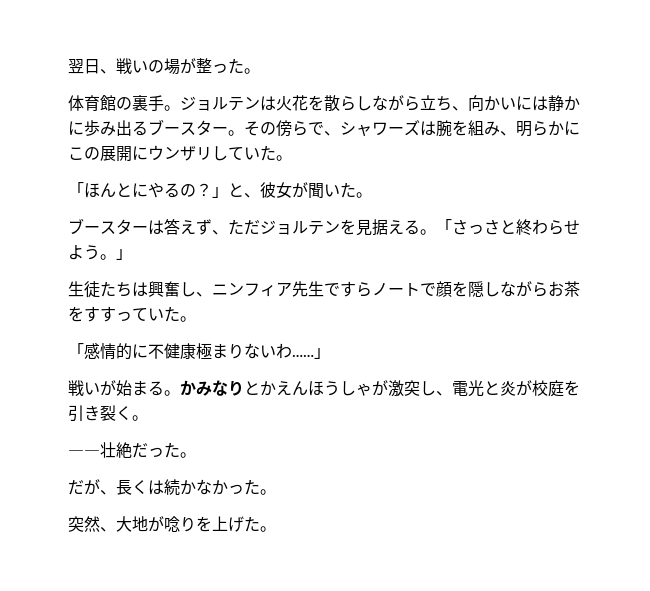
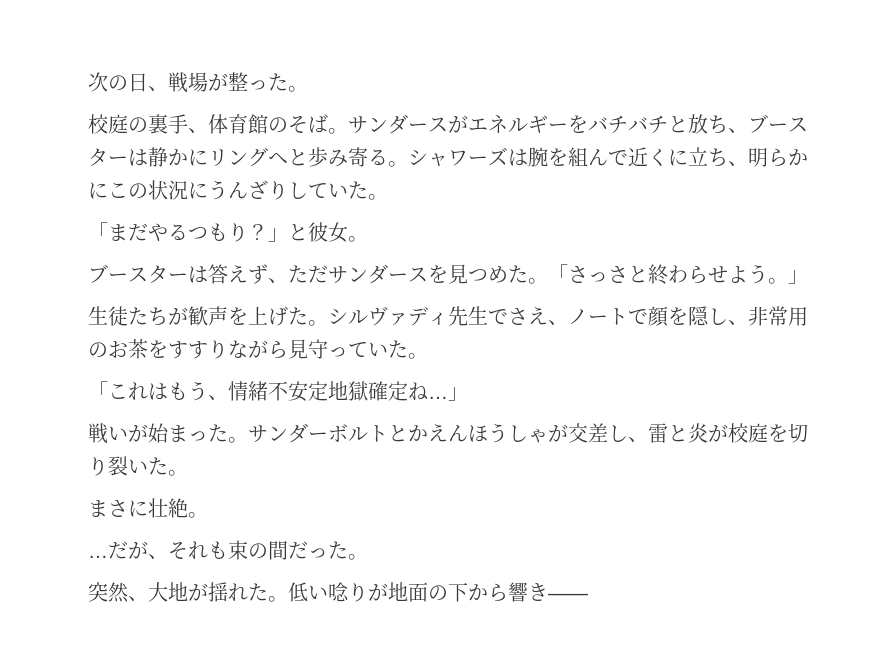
- 翌日、戦いの場が整った。
+ 次の日、戦場が整った。
- 体育館の裏手。ジョルテンは火花を散らしながら立ち、向かいには静かに歩み出るブースター。その傍らで、シャワーズは腕を組み、明らかにこの展開にウンザリしていた。
- 「ほんとにやるの？」と、彼女が聞いた。
+ 校庭の裏手、体育館のそば。サンダースがエネルギーをバチバチと放ち、ブースターは静かにリングへと歩み寄る。シャワーズは腕を組んで近くに立ち、明らかにこの状況にうんざりしていた。
+ 「まだやるつもり？」と彼女。
- ブースターは答えず、ただジョルテンを見据える。
+ ブースターは答えず、ただサンダースを見つめた。
- 生徒たちは興奮し、ニンフィア先生ですらノートで顔を隠しながらお茶をすすっていた。
- 「感情的に不健康極まりないわ……」
- 戦いが始まる。かみなりとかえんほうしゃが激突し、電光と炎が校庭を引き裂く。
- ――壮絶だった。
- だが、長くは続かなかった。
+ 生徒たちが歓声を上げた。シルヴァディ先生でさえ、ノートで顔を隠し、非常用のお茶をすすりながら見守っていた。
+ 「これはもう、情緒不安定地獄確定ね…」
+ 戦いが始まった。サンダーボルトとかえんほうしゃが交差し、雷と炎が校庭を切り裂いた。
+ まさに壮絶。
+ …だが、それも束の間だった。
- 突然、大地が唸りを上げた。
+ 突然、大地が揺れた。低い唸りが地面の下から響き――

